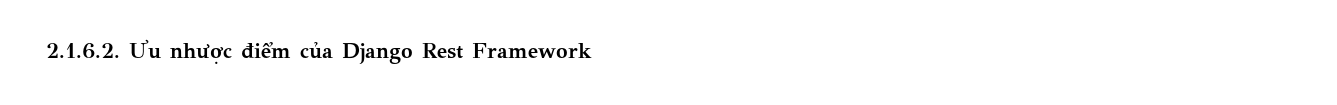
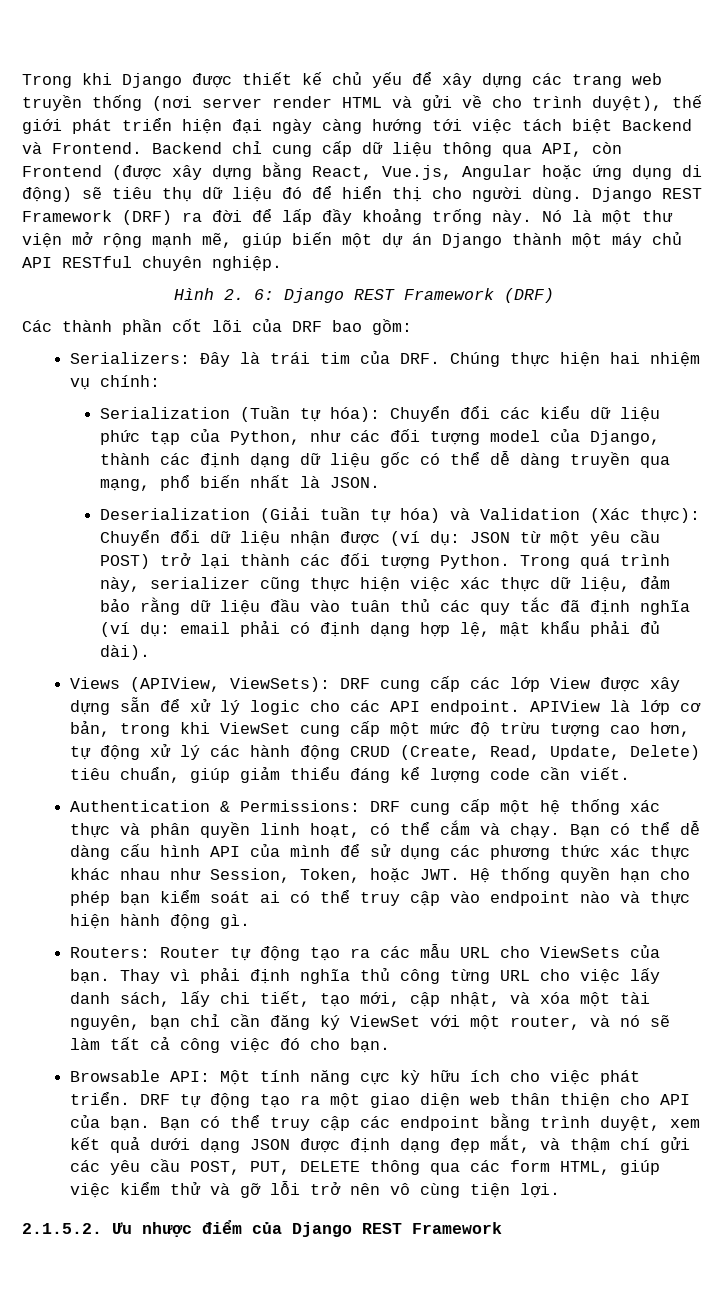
- 2.1.6.2. Ưu nhược điểm của Django Rest Framework
+ Trong khi Django được thiết kế chủ yếu để xây dựng các trang web truyền thống (nơi server render HTML và gửi về cho trình duyệt), thế giới phát triển hiện đại ngày càng hướng tới việc tách biệt Backend và Frontend. Backend chỉ cung cấp dữ liệu thông qua API, còn Frontend (được xây dựng bằng React, Vue.js, Angular hoặc ứng dụng di động) sẽ tiêu thụ dữ liệu đó để hiển thị cho người dùng. Django REST Framework (DRF) ra đời để lấp đầy khoảng trống này. Nó là một thư viện mở rộng mạnh mẽ, giúp biến một dự án Django thành một máy chủ API RESTful chuyên nghiệp.
+ Hình 2. 6: Django REST Framework (DRF)
+ Các thành phần cốt lõi của DRF bao gồm:
+ Serializers: Đây là trái tim của DRF. Chúng thực hiện hai nhiệm vụ chính:
+ Serialization (Tuần tự hóa): Chuyển đổi các kiểu dữ liệu phức tạp của Python, như các đối tượng model của Django, thành các định dạng dữ liệu gốc có thể dễ dàng truyền qua mạng, phổ biến nhất là JSON.
+ Deserialization (Giải tuần tự hóa) và Validation (Xác thực): Chuyển đổi dữ liệu nhận được (ví dụ: JSON từ một yêu cầu POST) trở lại thành các đối tượng Python. Trong quá trình này, serializer cũng thực hiện việc xác thực dữ liệu, đảm bảo rằng dữ liệu đầu vào tuân thủ các quy tắc đã định nghĩa (ví dụ: email phải có định dạng hợp lệ, mật khẩu phải đủ dài).
+ Views (APIView, ViewSets): DRF cung cấp các lớp View được xây dựng sẵn để xử lý logic cho các API endpoint. APIView là lớp cơ bản, trong khi ViewSet cung cấp một mức độ trừu tượng cao hơn, tự động xử lý các hành động CRUD (Create, Read, Update, Delete) tiêu chuẩn, giúp giảm thiểu đáng kể lượng code cần viết.
+ Authentication & Permissions: DRF cung cấp một hệ thống xác thực và phân quyền linh hoạt, có thể cắm và chạy. Bạn có thể dễ dàng cấu hình API của mình để sử dụng các phương thức xác thực khác nhau như Session, Token, hoặc JWT. Hệ thống quyền hạn cho phép bạn kiểm soát ai có thể truy cập vào endpoint nào và thực hiện hành động gì.
+ Routers: Router tự động tạo ra các mẫu URL cho ViewSets của bạn. Thay vì phải định nghĩa thủ công từng URL cho việc lấy danh sách, lấy chi tiết, tạo mới, cập nhật, và xóa một tài nguyên, bạn chỉ cần đăng ký ViewSet với một router, và nó sẽ làm tất cả công việc đó cho bạn.
+ Browsable API: Một tính năng cực kỳ hữu ích cho việc phát triển. DRF tự động tạo ra một giao diện web thân thiện cho API của bạn. Bạn có thể truy cập các endpoint bằng trình duyệt, xem kết quả dưới dạng JSON được định dạng đẹp mắt, và thậm chí gửi các yêu cầu POST, PUT, DELETE thông qua các form HTML, giúp việc kiểm thử và gỡ lỗi trở nên vô cùng tiện lợi.
+ 2.1.5.2. Ưu nhược điểm của Django REST Framework

